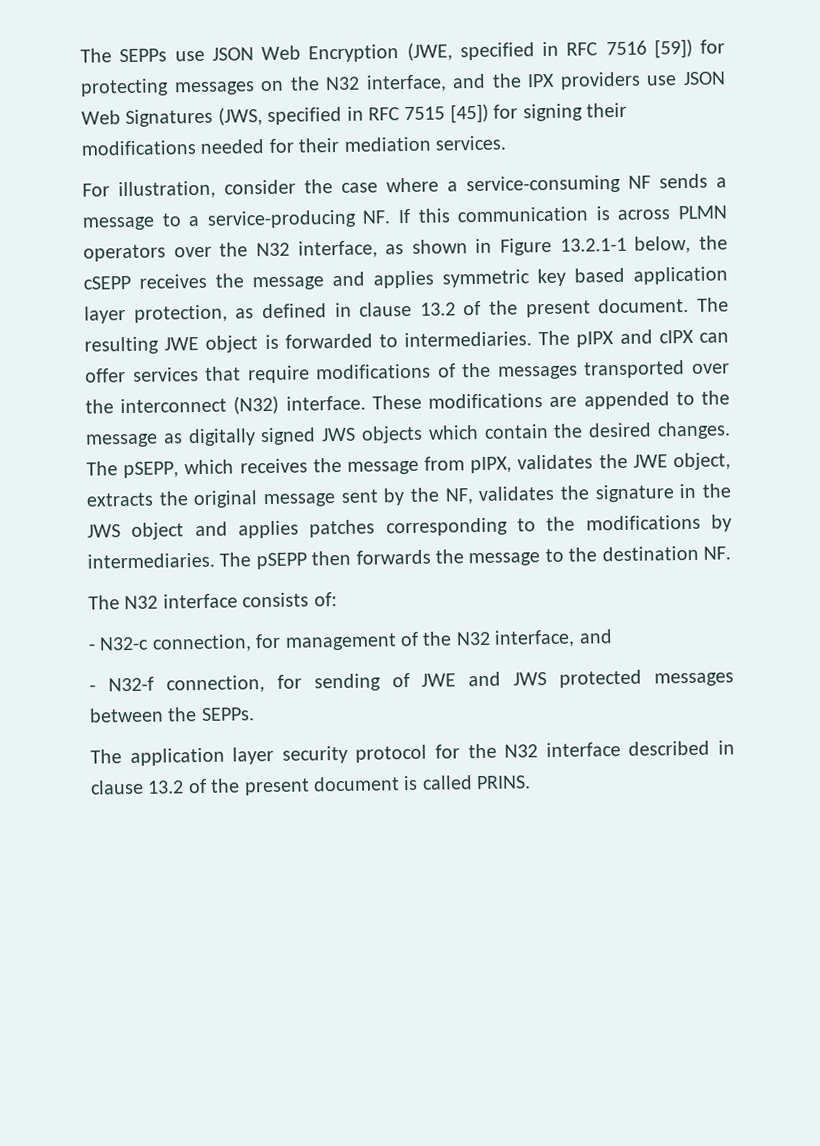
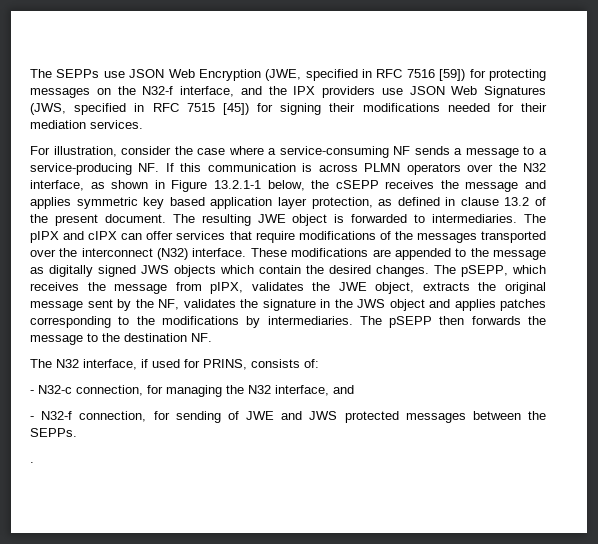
- The SEPPs use JSON Web Encryption (JWE, specified in RFC 7516 [59]) for protecting messages on the N32 interface, and the IPX providers use JSON Web Signatures (JWS, specified in RFC 7515 [45]) for signing their modifications needed for their mediation services.
+ The SEPPs use JSON Web Encryption (JWE, specified in RFC 7516 [59]) for protecting messages on the N32-f interface, and the IPX providers use JSON Web Signatures (JWS, specified in RFC 7515 [45]) for signing their modifications needed for their mediation services.
- The N32 interface consists of:
+ The N32 interface, if used for PRINS, consists of:
- - N32-c connection, for management of the N32 interface, and
+ - N32-c connection, for managing the N32 interface, and
- The application layer security protocol for the N32 interface described in clause 13.2 of the present document is called PRINS.
+ .

